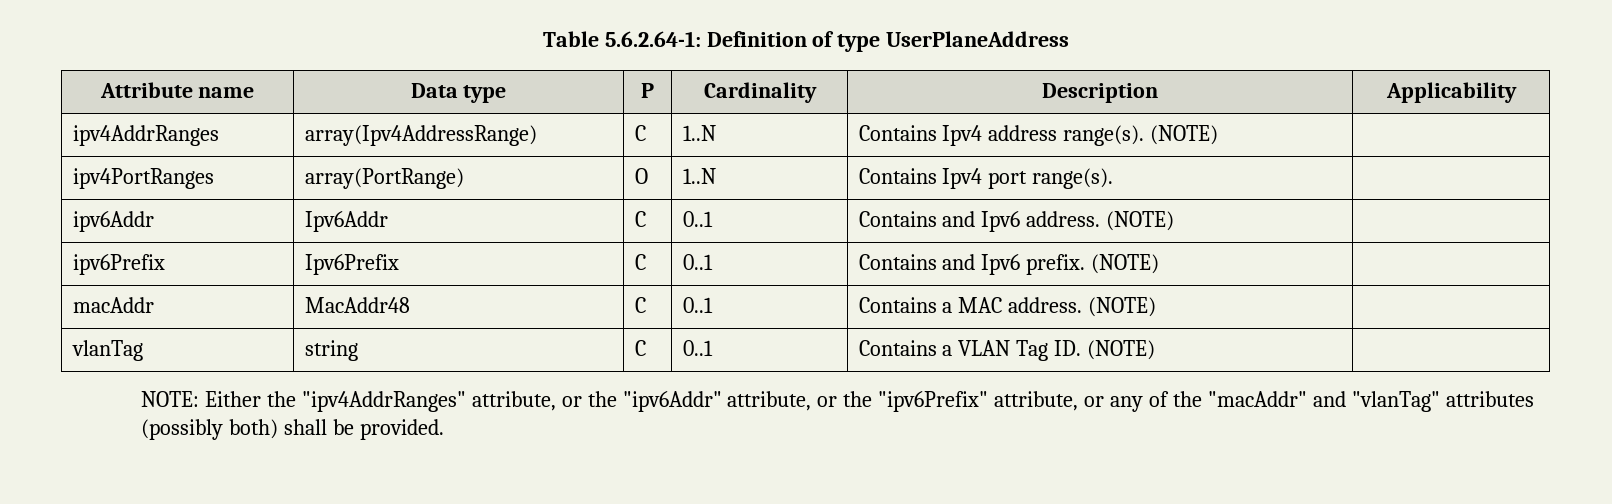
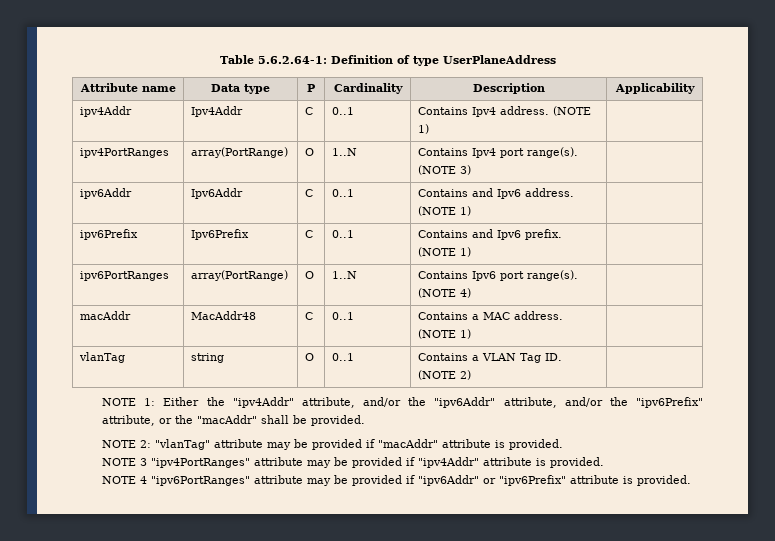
- ipv4AddrRanges | array(Ipv4AddressRange) | C | 1..N | Contains Ipv4 address range(s). (NOTE) |
+ ipv4Addr | Ipv4Addr | C | 0..1 | Contains Ipv4 address. (NOTE 1) |
- ipv4PortRanges | array(PortRange) | O | 1..N | Contains Ipv4 port range(s). |
+ ipv4PortRanges | array(PortRange) | O | 1..N | Contains Ipv4 port range(s). (NOTE 3) |
- ipv6Addr | Ipv6Addr | C | 0..1 | Contains and Ipv6 address. (NOTE) |
+ ipv6Addr | Ipv6Addr | C | 0..1 | Contains and Ipv6 address. (NOTE 1) |
- ipv6Prefix | Ipv6Prefix | C | 0..1 | Contains and Ipv6 prefix. (NOTE) |
+ ipv6Prefix | Ipv6Prefix | C | 0..1 | Contains and Ipv6 prefix. (NOTE 1) |
+ ipv6PortRanges | array(PortRange) | O | 1..N | Contains Ipv6 port range(s). (NOTE 4) |
- macAddr | MacAddr48 | C | 0..1 | Contains a MAC address. (NOTE) |
+ macAddr | MacAddr48 | C | 0..1 | Contains a MAC address. (NOTE 1) |
- vlanTag | string | C | 0..1 | Contains a VLAN Tag ID. (NOTE) |
- NOTE: Either the "ipv4AddrRanges" attribute, or the "ipv6Addr" attribute, or the "ipv6Prefix" attribute, or any of the "macAddr" and "vlanTag" attributes (possibly both) shall be provided.
+ vlanTag | string | O | 0..1 | Contains a VLAN Tag ID. (NOTE 2) |
+ NOTE 1: Either the "ipv4Addr" attribute, and/or the "ipv6Addr" attribute, and/or the "ipv6Prefix" attribute, or the "macAddr" shall be provided.
+ NOTE 2: "vlanTag" attribute may be provided if "macAddr" attribute is provided.
+ NOTE 3 "ipv4PortRanges" attribute may be provided if "ipv4Addr" attribute is provided.
+ NOTE 4 "ipv6PortRanges" attribute may be provided if "ipv6Addr" or "ipv6Prefix" attribute is provided.

